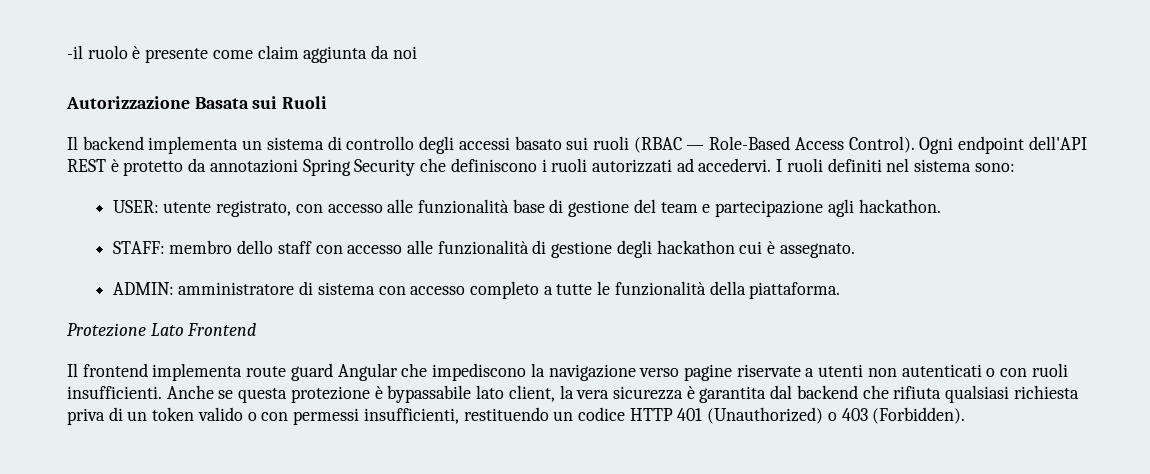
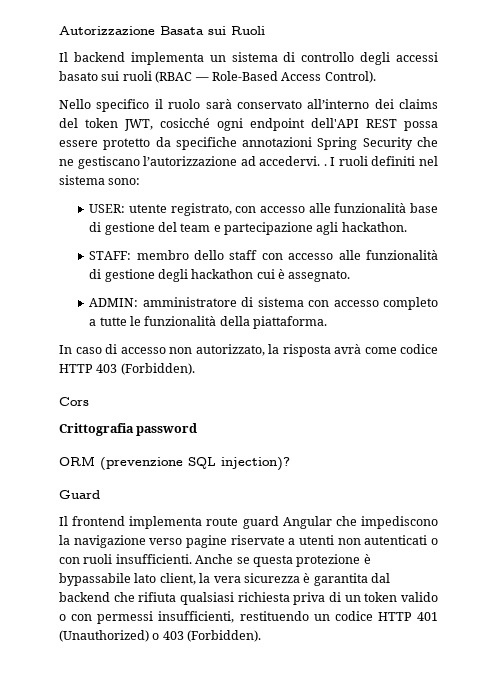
- -il ruolo è presente come claim aggiunta da noi
- Il backend implementa un sistema di controllo degli accessi basato sui ruoli (RBAC — Role-Based Access Control). Ogni endpoint dell'API REST è protetto da annotazioni Spring Security che definiscono i ruoli autorizzati ad accedervi.
+ Il backend implementa un sistema di controllo degli accessi basato sui ruoli (RBAC — Role-Based Access Control).
+ Nello specifico il ruolo sarà conservato all’interno dei claims del token JWT, cosicché ogni endpoint dell'API REST possa essere protetto da specifiche annotazioni Spring Security che ne gestiscano l’autorizzazione ad accedervi. .
- Protezione Lato Frontend
+ In caso di accesso non autorizzato, la risposta avrà come codice HTTP 403 (Forbidden).
+ Cors
+ Crittografia password
+ ORM (prevenzione SQL injection)?
+ Guard

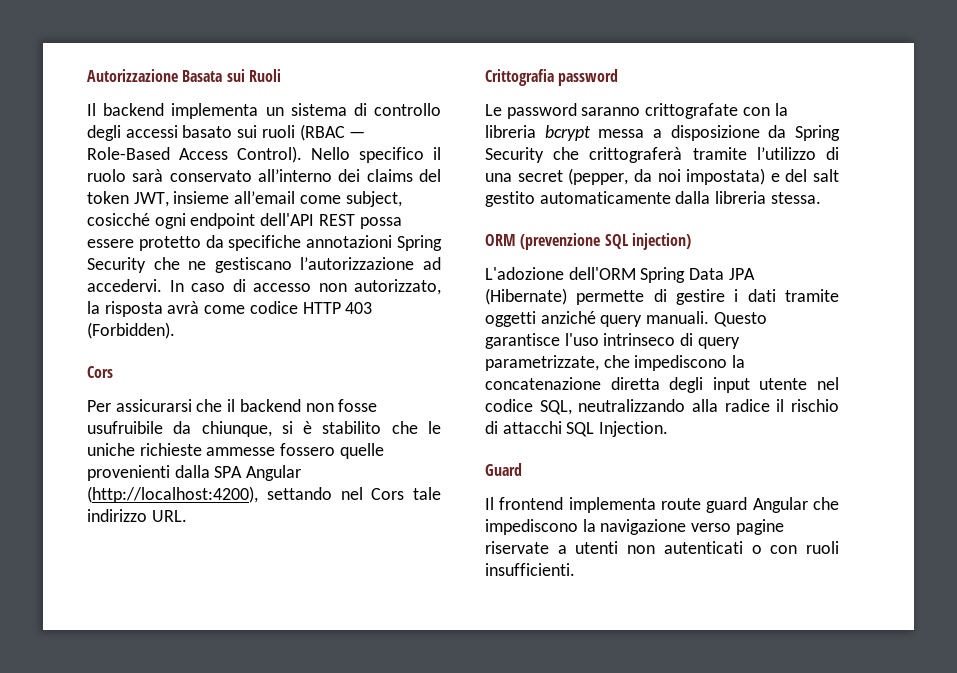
- Il backend implementa un sistema di controllo degli accessi basato sui ruoli (RBAC — Role-Based Access Control).
- Nello specifico il ruolo sarà conservato all’interno dei claims del token JWT, cosicché ogni endpoint dell'API REST possa essere protetto da specifiche annotazioni Spring Security che ne gestiscano l’autorizzazione ad accedervi. . I ruoli definiti nel sistema sono:
- USER: utente registrato, con accesso alle funzionalità base di gestione del team e partecipazione agli hackathon.
- STAFF: membro dello staff con accesso alle funzionalità di gestione degli hackathon cui è assegnato.
- ADMIN: amministratore di sistema con accesso completo a tutte le funzionalità della piattaforma.
- In caso di accesso non autorizzato, la risposta avrà come codice HTTP 403 (Forbidden).
+ Il backend implementa un sistema di controllo degli accessi basato sui ruoli (RBAC — Role-Based Access Control). Nello specifico il ruolo sarà conservato all’interno dei claims del token JWT, insieme all’email come subject, cosicché ogni endpoint dell'API REST possa essere protetto da specifiche annotazioni Spring Security che ne gestiscano l’autorizzazione ad accedervi. In caso di accesso non autorizzato, la risposta avrà come codice HTTP 403 (Forbidden).
+ Per assicurarsi che il backend non fosse usufruibile da chiunque, si è stabilito che le uniche richieste ammesse fossero quelle provenienti dalla SPA Angular (http://localhost:4200), settando nel Cors tale indirizzo URL.
  Crittografia password
- ORM (prevenzione SQL injection)?
+ Le password saranno crittografate con la libreria bcrypt messa a disposizione da Spring Security che crittograferà tramite l’utilizzo di una secret (pepper, da noi impostata) e del salt gestito automaticamente dalla libreria stessa.
+ ORM (prevenzione SQL injection)
+ L'adozione dell'ORM Spring Data JPA (Hibernate) permette di gestire i dati tramite oggetti anziché query manuali. Questo garantisce l'uso intrinseco di query parametrizzate, che impediscono la concatenazione diretta degli input utente nel codice SQL, neutralizzando alla radice il rischio di attacchi SQL Injection.
- Anche se questa protezione è bypassabile lato client, la vera sicurezza è garantita dal backend che rifiuta qualsiasi richiesta priva di un token valido o con permessi insufficienti, restituendo un codice HTTP 401 (Unauthorized) o 403 (Forbidden).

